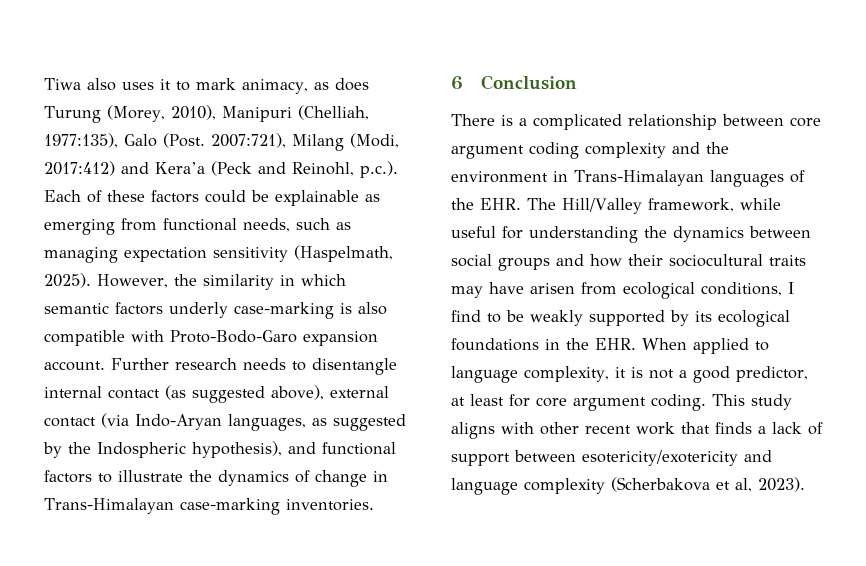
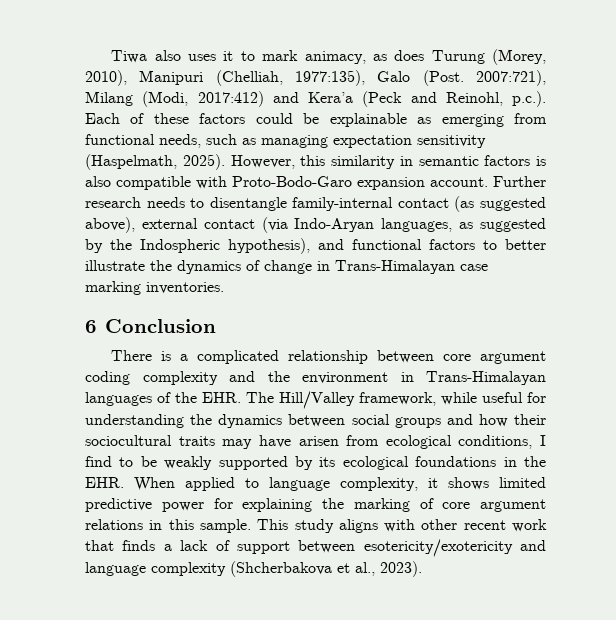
- However, the similarity in which semantic factors underly case-marking is also compatible with Proto-Bodo-Garo expansion account.
+ However, this similarity in semantic factors is also compatible with Proto-Bodo-Garo expansion account.
- Further research needs to disentangle internal contact (as suggested above), external contact (via Indo-Aryan languages, as suggested by the Indospheric hypothesis), and functional factors to illustrate the dynamics of change in Trans-Himalayan case-marking inventories.
+ Further research needs to disentangle family-internal contact (as suggested above), external contact (via Indo-Aryan languages, as suggested by the Indospheric hypothesis), and functional factors to better illustrate the dynamics of change in Trans-Himalayan case marking inventories.
- There is a complicated relationship between core argument coding complexity and the environment in Trans-Himalayan languages of the EHR. The Hill/Valley framework, while useful for understanding the dynamics between social groups and how their sociocultural traits may have arisen from ecological conditions, I find to be weakly supported by its ecological foundations in the EHR. When applied to language complexity, it is not a good predictor, at least for core argument coding.
+ There is a complicated relationship between core argument coding complexity and the environment in Trans-Himalayan languages of the EHR. The Hill/Valley framework, while useful for understanding the dynamics between social groups and how their sociocultural traits may have arisen from ecological conditions, I find to be weakly supported by its ecological foundations in the EHR. When applied to language complexity, it shows limited predictive power for explaining the marking of core argument relations in this sample.
- This study aligns with other recent work that finds a lack of support between esotericity/exotericity and language complexity (Scherbakova et al, 2023).
+ This study aligns with other recent work that finds a lack of support between esotericity/exotericity and language complexity (Shcherbakova et al., 2023).

